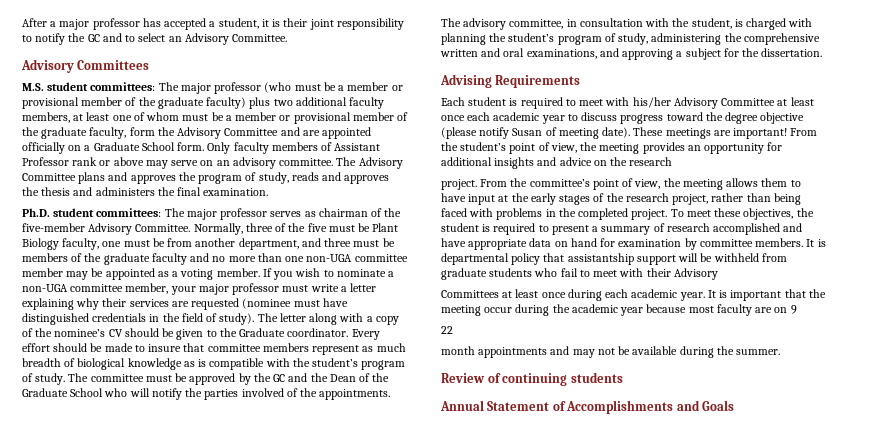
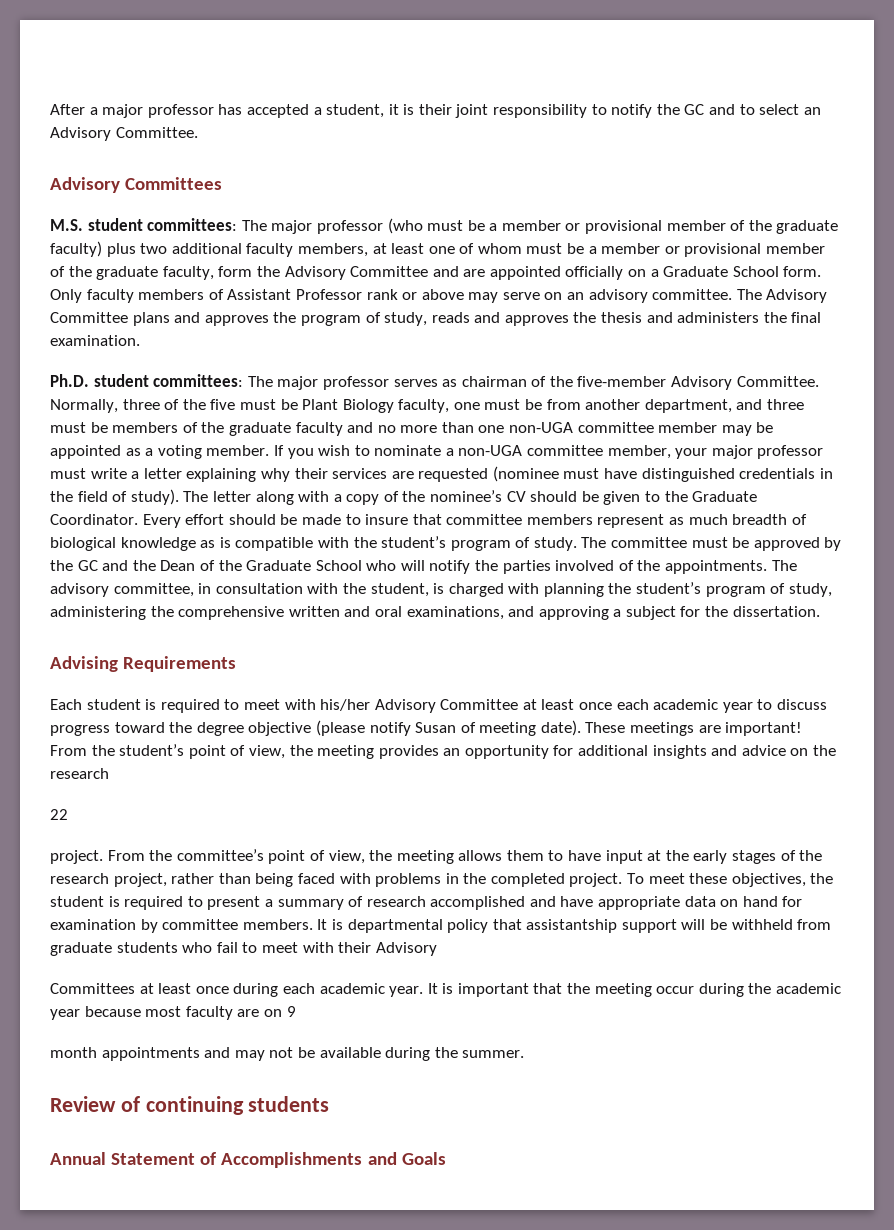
- The letter along with a copy of the nominee’s CV should be given to the Graduate coordinator.
+ The letter along with a copy of the nominee’s CV should be given to the Graduate Coordinator.
+ 22
- 22

